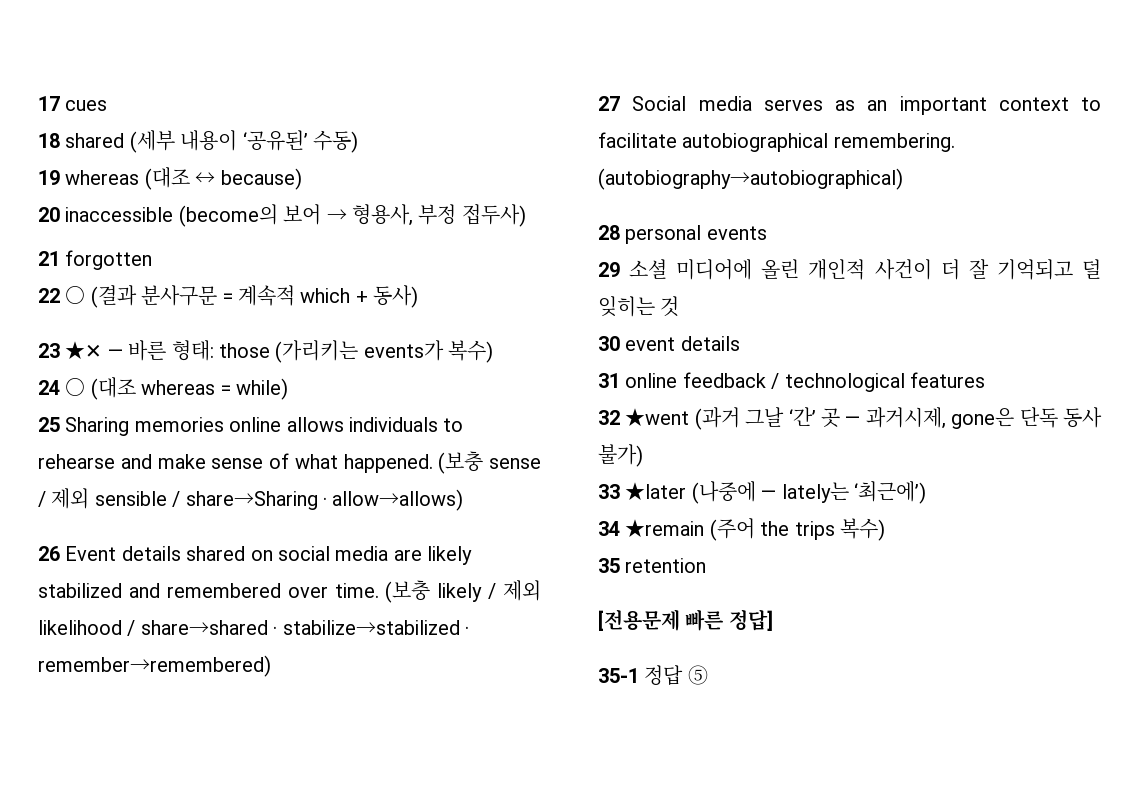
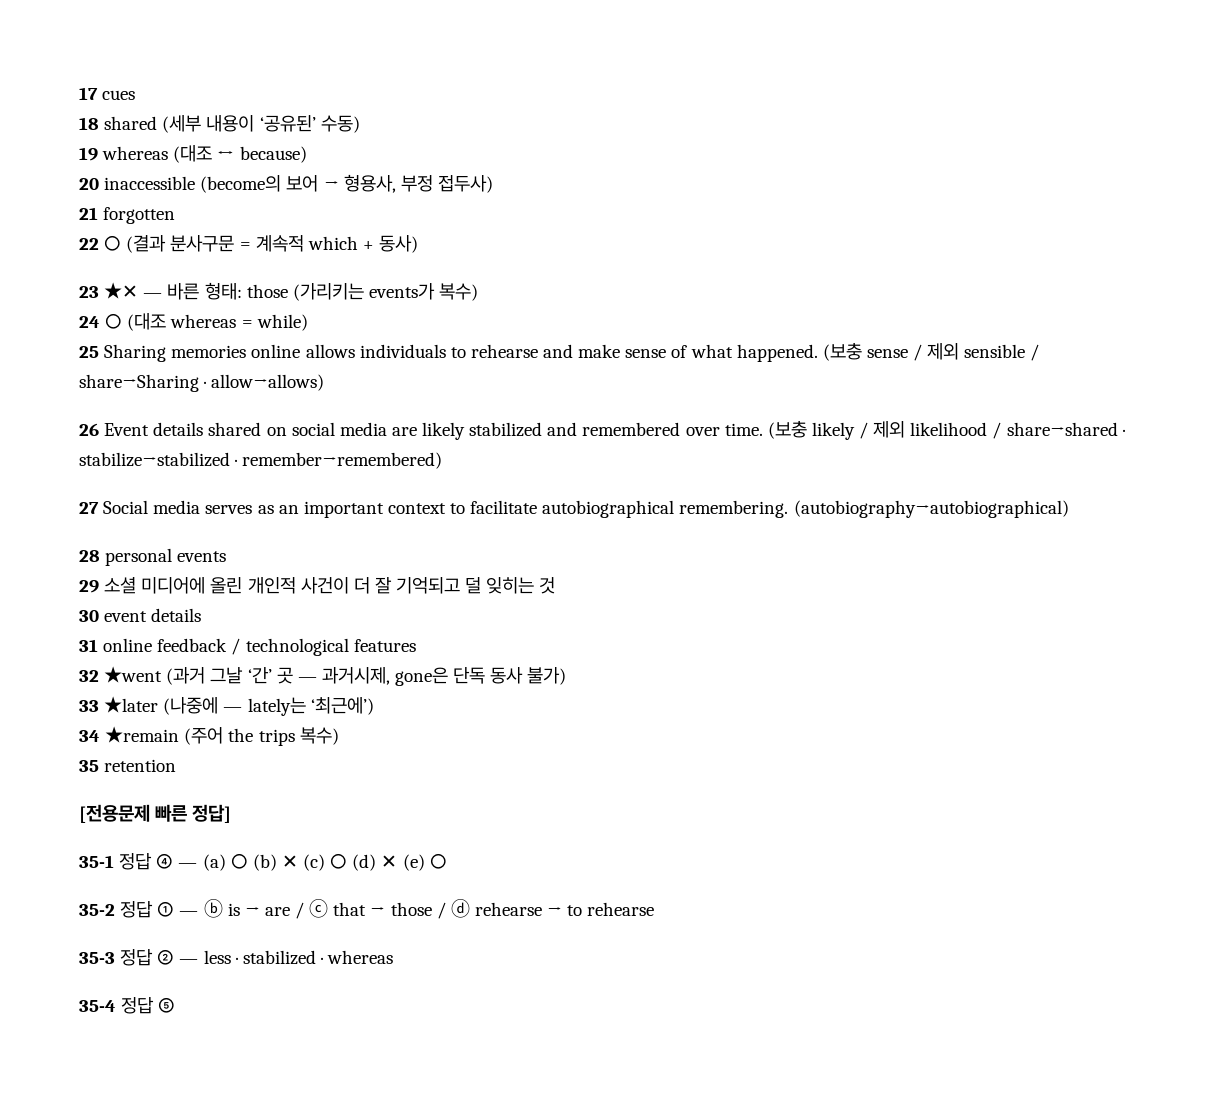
- 35-1 정답 ⑤
+ 35-1 정답 ④ — (a) ○ (b) ✕ (c) ○ (d) ✕ (e) ○
+ 35-2 정답 ① — ⓑ is → are / ⓒ that → those / ⓓ rehearse → to rehearse
+ 35-3 정답 ② — less · stabilized · whereas
+ 35-4 정답 ⑤

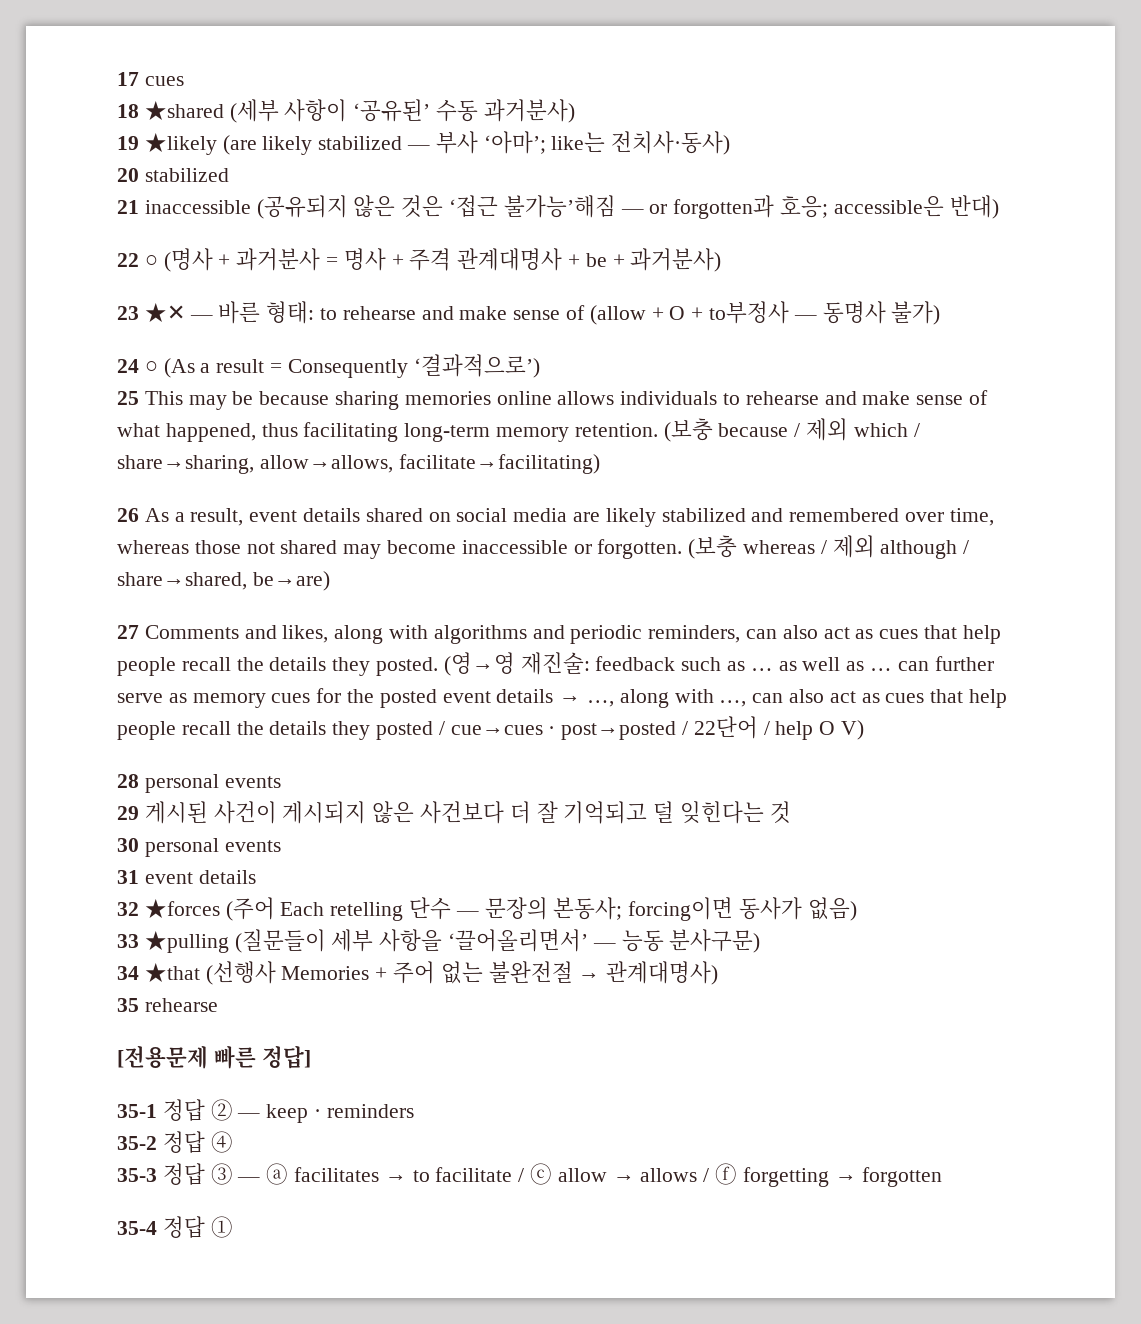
- 18 shared (세부 내용이 ‘공유된’ 수동)
- 19 whereas (대조 ↔ because)
- 20 inaccessible (become의 보어 → 형용사, 부정 접두사)
- 21 forgotten
- 22 ○ (결과 분사구문 = 계속적 which + 동사)
+ 18 ★shared (세부 사항이 ‘공유된’ 수동 과거분사)
+ 19 ★likely (are likely stabilized — 부사 ‘아마’; like는 전치사·동사)
+ 20 stabilized
+ 21 inaccessible (공유되지 않은 것은 ‘접근 불가능’해짐 — or forgotten과 호응; accessible은 반대)
+ 22 ○ (명사 + 과거분사 = 명사 + 주격 관계대명사 + be + 과거분사)
- 23 ★✕ — 바른 형태: those (가리키는 events가 복수)
- 24 ○ (대조 whereas = while)
- 25 Sharing memories online allows individuals to rehearse and make sense of what happened. (보충 sense / 제외 sensible / share→Sharing · allow→allows)
- 26 Event details shared on social media are likely stabilized and remembered over time. (보충 likely / 제외 likelihood / share→shared · stabilize→stabilized · remember→remembered)
- 27 Social media serves as an important context to facilitate autobiographical remembering. (autobiography→autobiographical)
+ 23 ★✕ — 바른 형태: to rehearse and make sense of (allow + O + to부정사 — 동명사 불가)
+ 24 ○ (As a result = Consequently ‘결과적으로’)
+ 25 This may be because sharing memories online allows individuals to rehearse and make sense of what happened, thus facilitating long-term memory retention. (보충 because / 제외 which / share→sharing, allow→allows, facilitate→facilitating)
+ 26 As a result, event details shared on social media are likely stabilized and remembered over time, whereas those not shared may become inaccessible or forgotten. (보충 whereas / 제외 although / share→shared, be→are)
+ 27 Comments and likes, along with algorithms and periodic reminders, can also act as cues that help people recall the details they posted. (영→영 재진술: feedback such as … as well as … can further serve as memory cues for the posted event details → …, along with …, can also act as cues that help people recall the details they posted / cue→cues · post→posted / 22단어 / help O V)
- 29 소셜 미디어에 올린 개인적 사건이 더 잘 기억되고 덜 잊히는 것
+ 29 게시된 사건이 게시되지 않은 사건보다 더 잘 기억되고 덜 잊힌다는 것
- 30 event details
+ 30 personal events
+ 31 event details
- 31 online feedback / technological features
- 32 ★went (과거 그날 ‘간’ 곳 — 과거시제, gone은 단독 동사 불가)
- 33 ★later (나중에 — lately는 ‘최근에’)
- 34 ★remain (주어 the trips 복수)
+ 32 ★forces (주어 Each retelling 단수 — 문장의 본동사; forcing이면 동사가 없음)
+ 33 ★pulling (질문들이 세부 사항을 ‘끌어올리면서’ — 능동 분사구문)
+ 34 ★that (선행사 Memories + 주어 없는 불완전절 → 관계대명사)
- 35 retention
+ 35 rehearse
- 35-1 정답 ④ — (a) ○ (b) ✕ (c) ○ (d) ✕ (e) ○
- 35-2 정답 ① — ⓑ is → are / ⓒ that → those / ⓓ rehearse → to rehearse
- 35-3 정답 ② — less · stabilized · whereas
+ 35-1 정답 ② — keep · reminders
+ 35-2 정답 ④
+ 35-3 정답 ③ — ⓐ facilitates → to facilitate / ⓒ allow → allows / ⓕ forgetting → forgotten
- 35-4 정답 ⑤
+ 35-4 정답 ①

